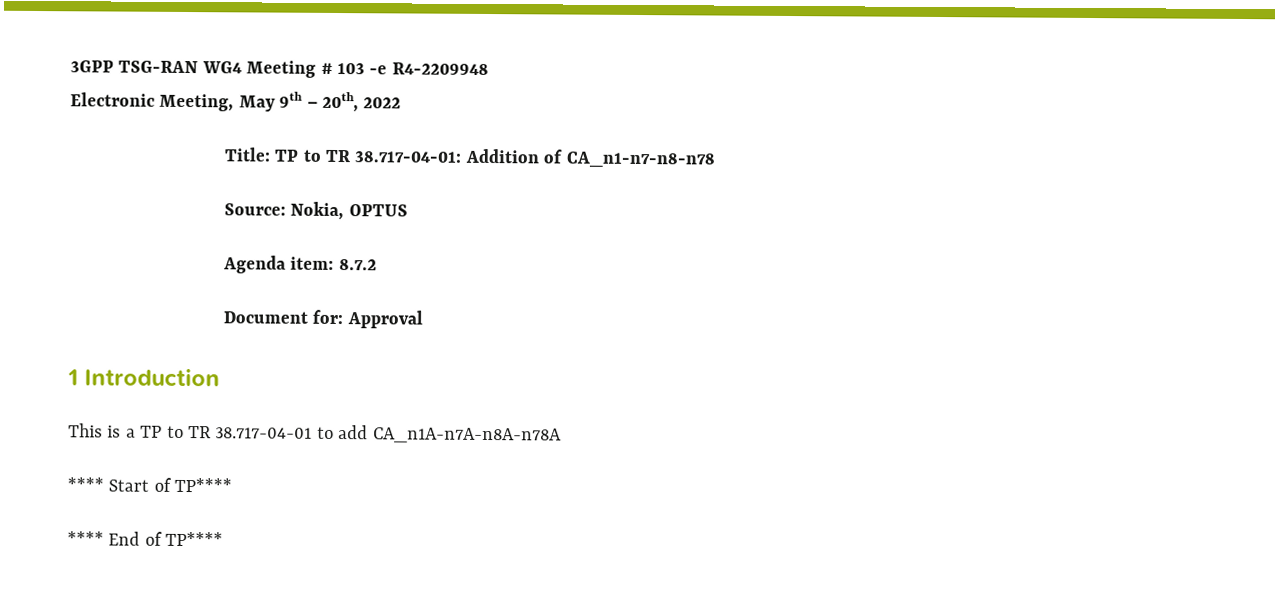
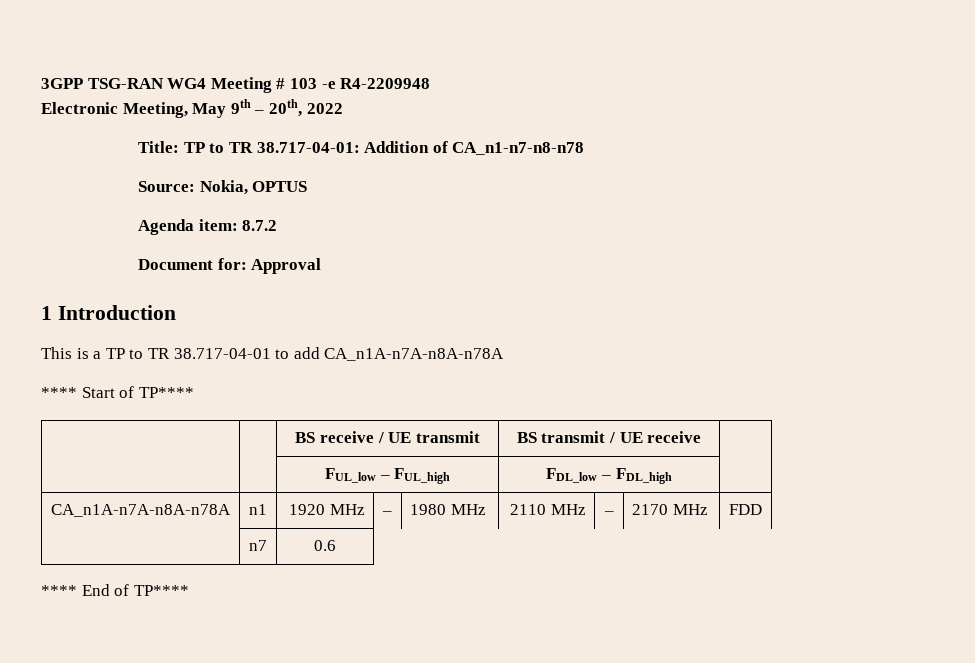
+ | | BS receive / UE transmit | BS transmit / UE receive |
+ | | FUL_low – FUL_high | FDL_low – FDL_high |
+ CA_n1A-n7A-n8A-n78A | n1 | 1920 MHz | – | 1980 MHz | 2110 MHz | – | 2170 MHz | FDD
+ | n7 | 0.6

